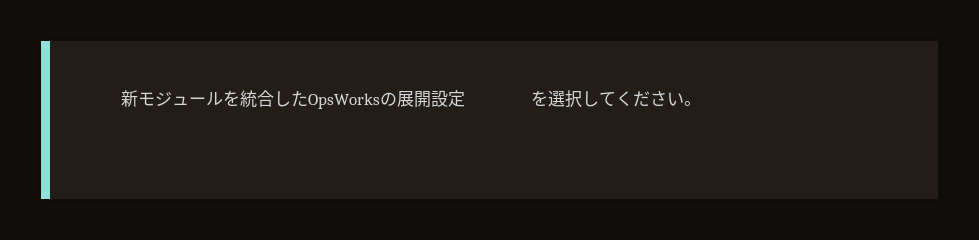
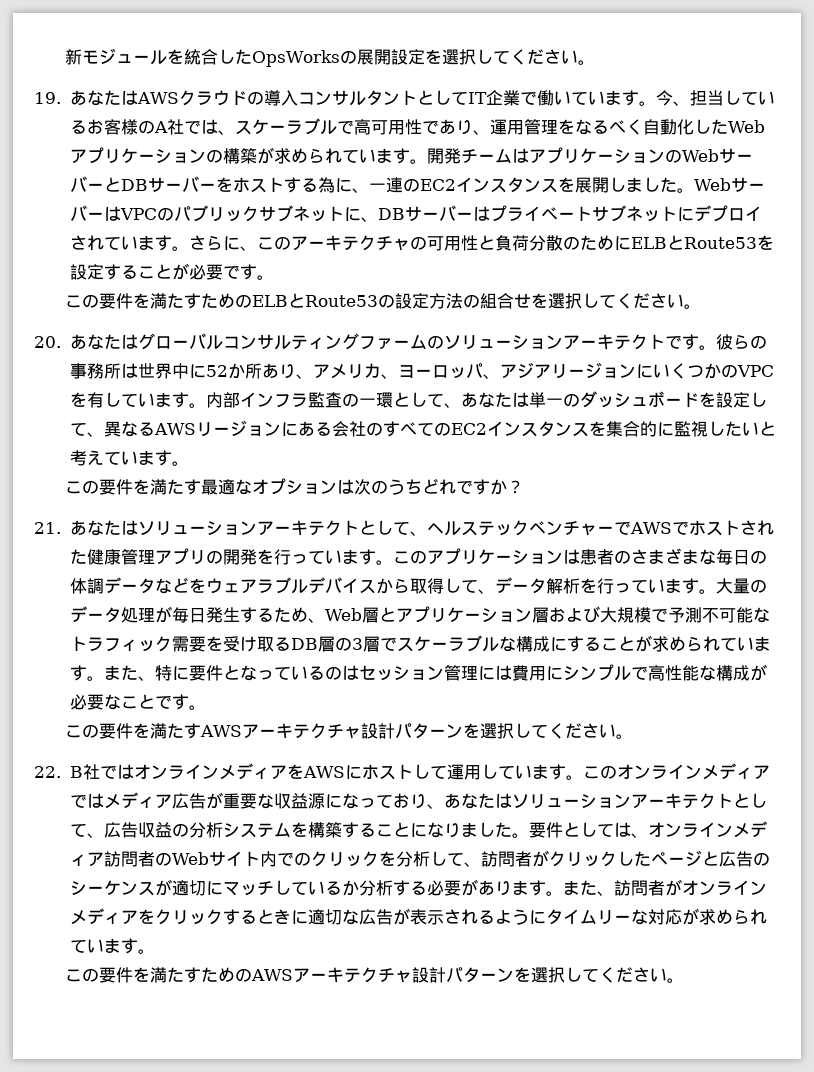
+ 19.あなたはAWSクラウドの導入コンサルタントとしてIT企業で働いています。今、担当しているお客様のA社では、スケーラブルで高可用性であり、運用管理をなるべく自動化したWebアプリケーションの構築が求められています。開発チームはアプリケーションのWebサーバーとDBサーバーをホストする為に、一連のEC2インスタンスを展開しました。WebサーバーはVPCのパブリックサブネットに、DBサーバーはプライベートサブネットにデプロイされています。さらに、このアーキテクチャの可用性と負荷分散のためにELBとRoute53を設定することが必要です。
+ この要件を満たすためのELBとRoute53の設定方法の組合せを選択してください。
+ 20.あなたはグローバルコンサルティングファームのソリューションアーキテクトです。彼らの事務所は世界中に52か所あり、アメリカ、ヨーロッパ、アジアリージョンにいくつかのVPCを有しています。内部インフラ監査の一環として、あなたは単一のダッシュボードを設定して、異なるAWSリージョンにある会社のすべてのEC2インスタンスを集合的に監視したいと考えています。
+ この要件を満たす最適なオプションは次のうちどれですか？
+ 21.あなたはソリューションアーキテクトとして、ヘルステックベンチャーでAWSでホストされた健康管理アプリの開発を行っています。このアプリケーションは患者のさまざまな毎日の体調データなどをウェアラブルデバイスから取得して、データ解析を行っています。大量のデータ処理が毎日発生するため、Web層とアプリケーション層および大規模で予測不可能なトラフィック需要を受け取るDB層の3層でスケーラブルな構成にすることが求められています。また、特に要件となっているのはセッション管理には費用にシンプルで高性能な構成が必要なことです。
+ この要件を満たすAWSアーキテクチャ設計パターンを選択してください。
+ 22. B社ではオンラインメディアをAWSにホストして運用しています。このオンラインメディアではメディア広告が重要な収益源になっており、あなたはソリューションアーキテクトとして、広告収益の分析システムを構築することになりました。要件としては、オンラインメディア訪問者のWebサイト内でのクリックを分析して、訪問者がクリックしたページと広告のシーケンスが適切にマッチしているか分析する必要があります。また、訪問者がオンラインメディアをクリックするときに適切な広告が表示されるようにタイムリーな対応が求められています。
+ この要件を満たすためのAWSアーキテクチャ設計パターンを選択してください。

